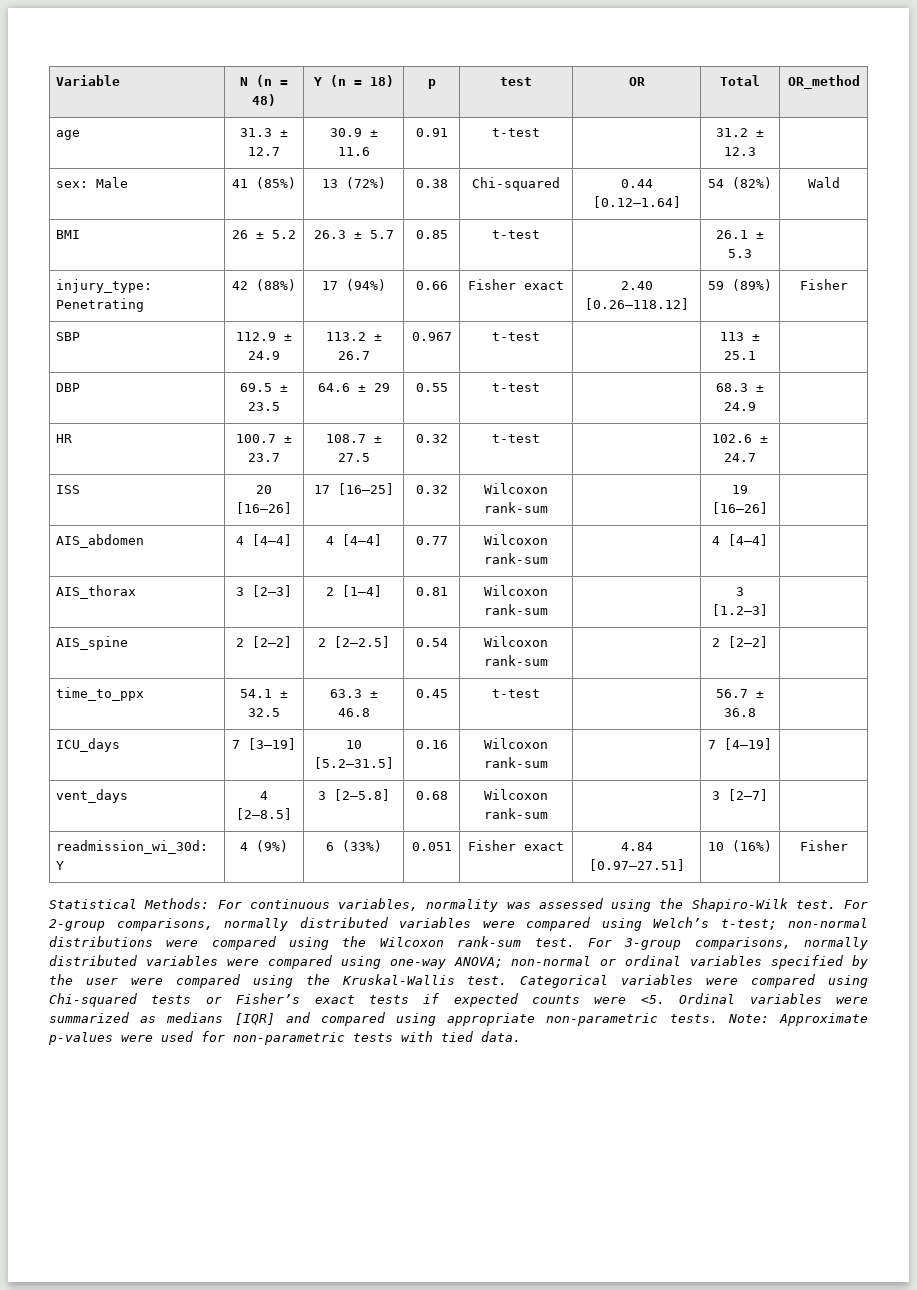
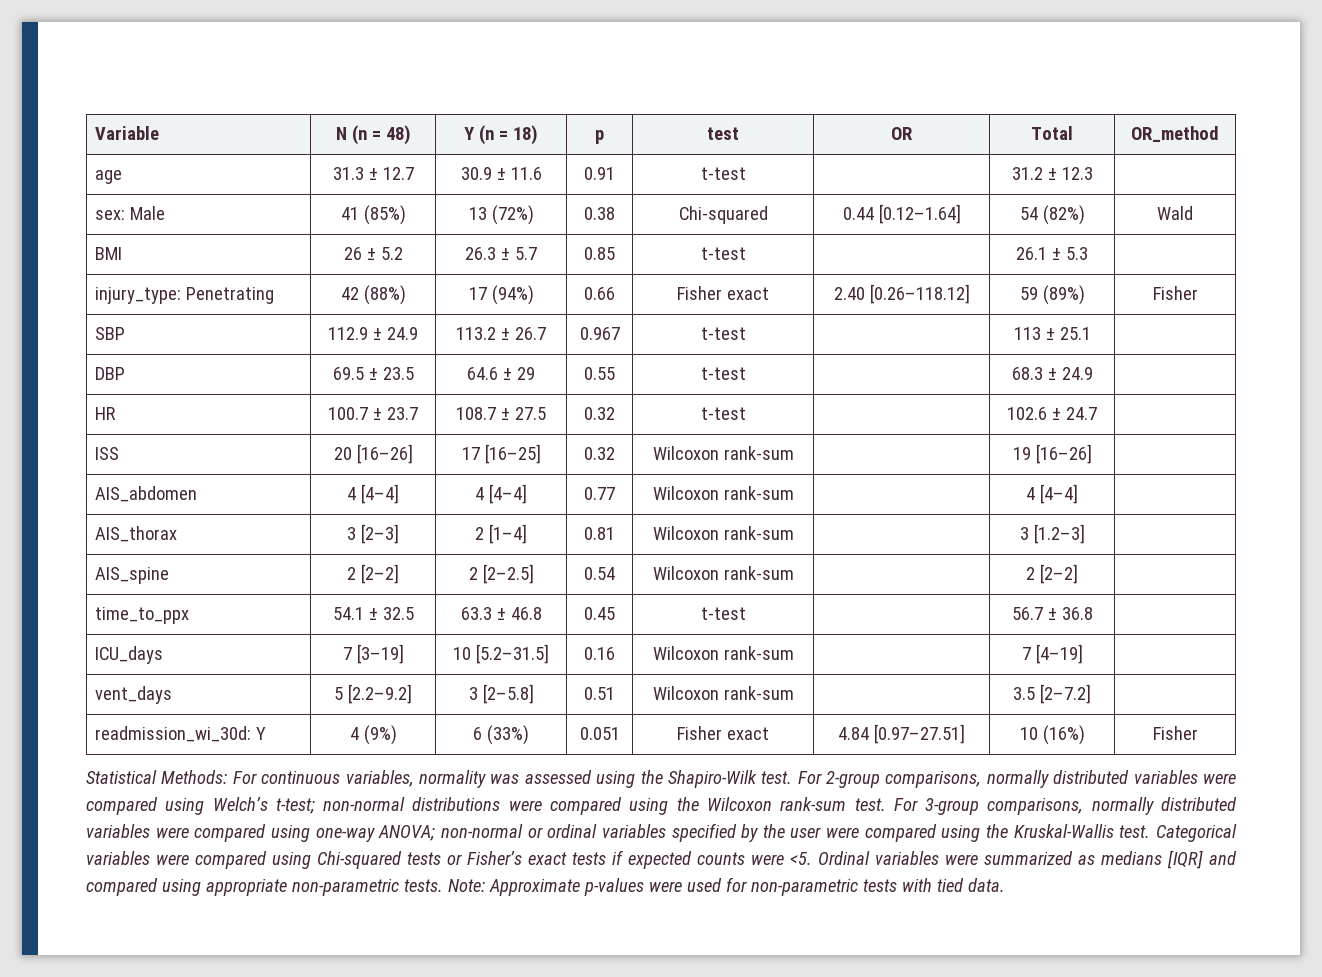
- vent_days | 4 [2–8.5] | 3 [2–5.8] | 0.68 | Wilcoxon rank-sum | | 3 [2–7] |
+ vent_days | 5 [2.2–9.2] | 3 [2–5.8] | 0.51 | Wilcoxon rank-sum | | 3.5 [2–7.2] |

